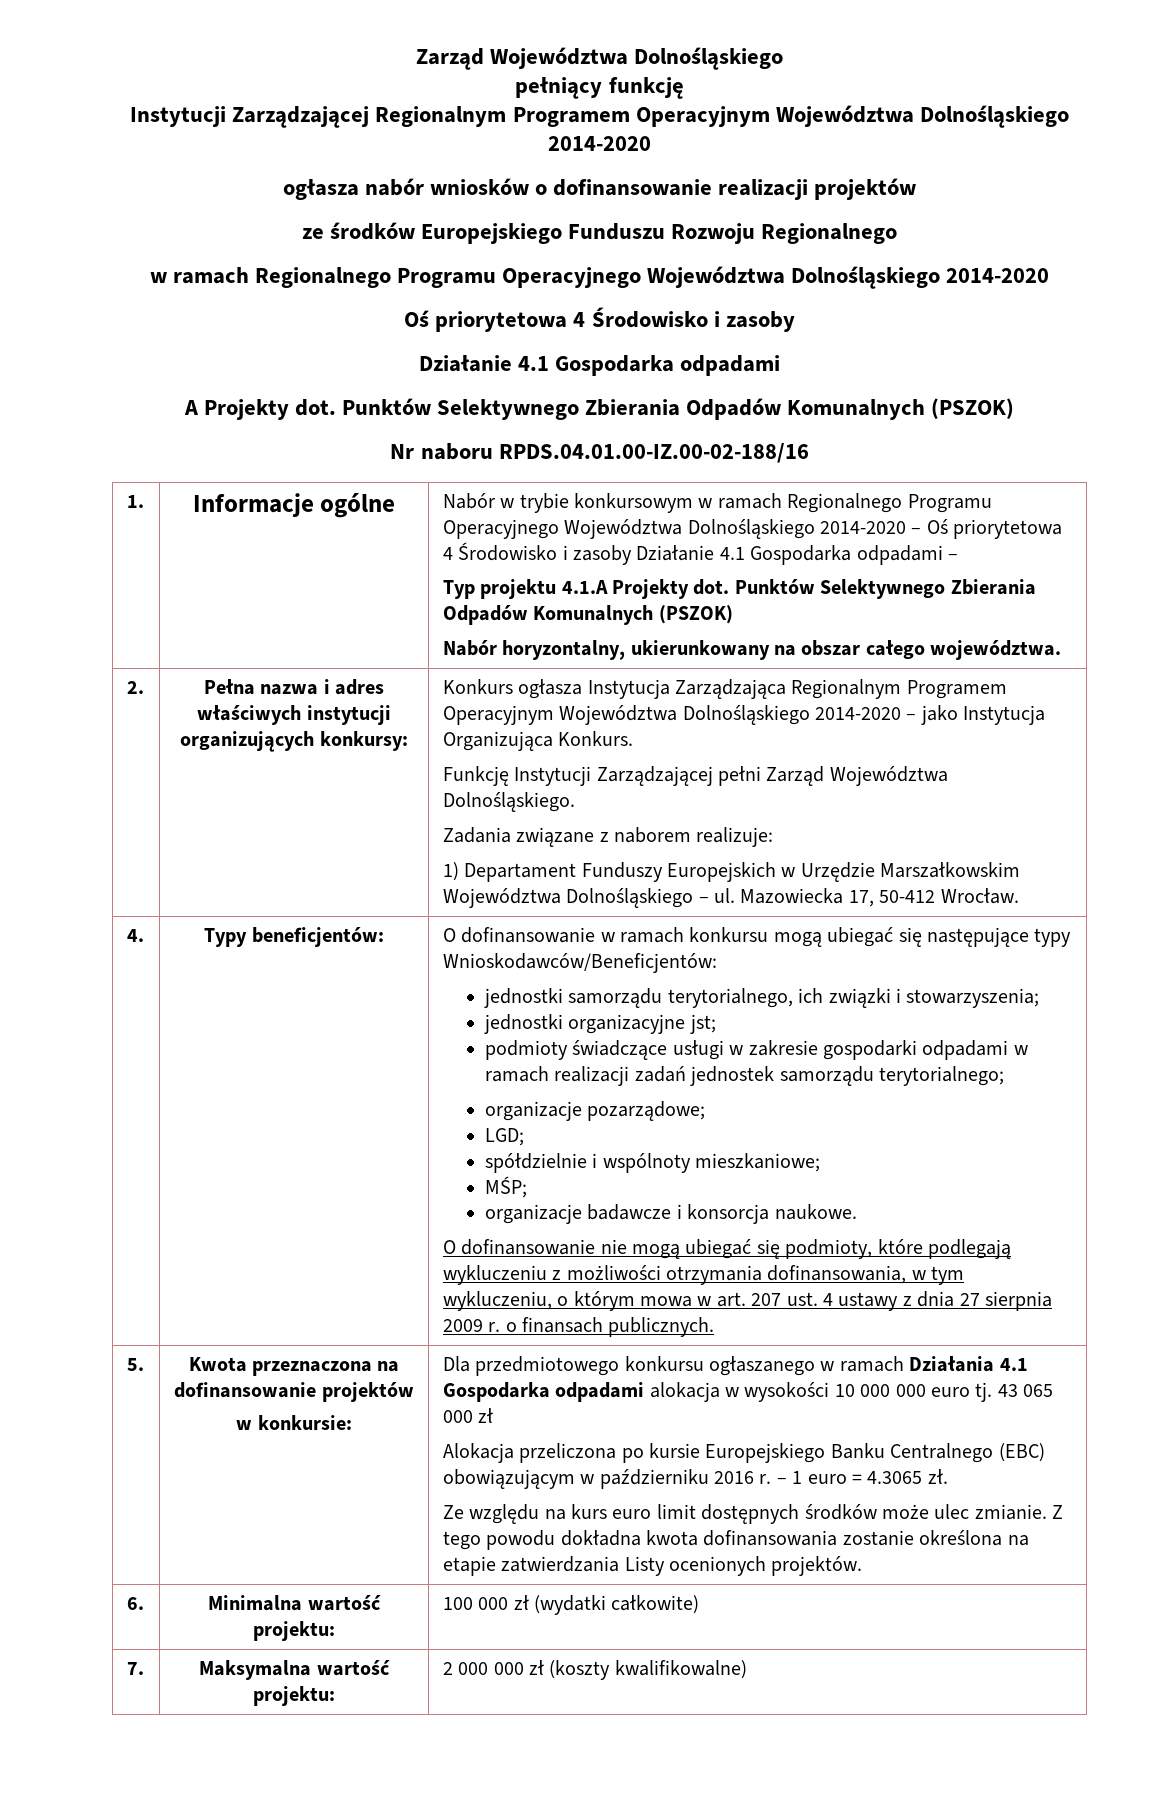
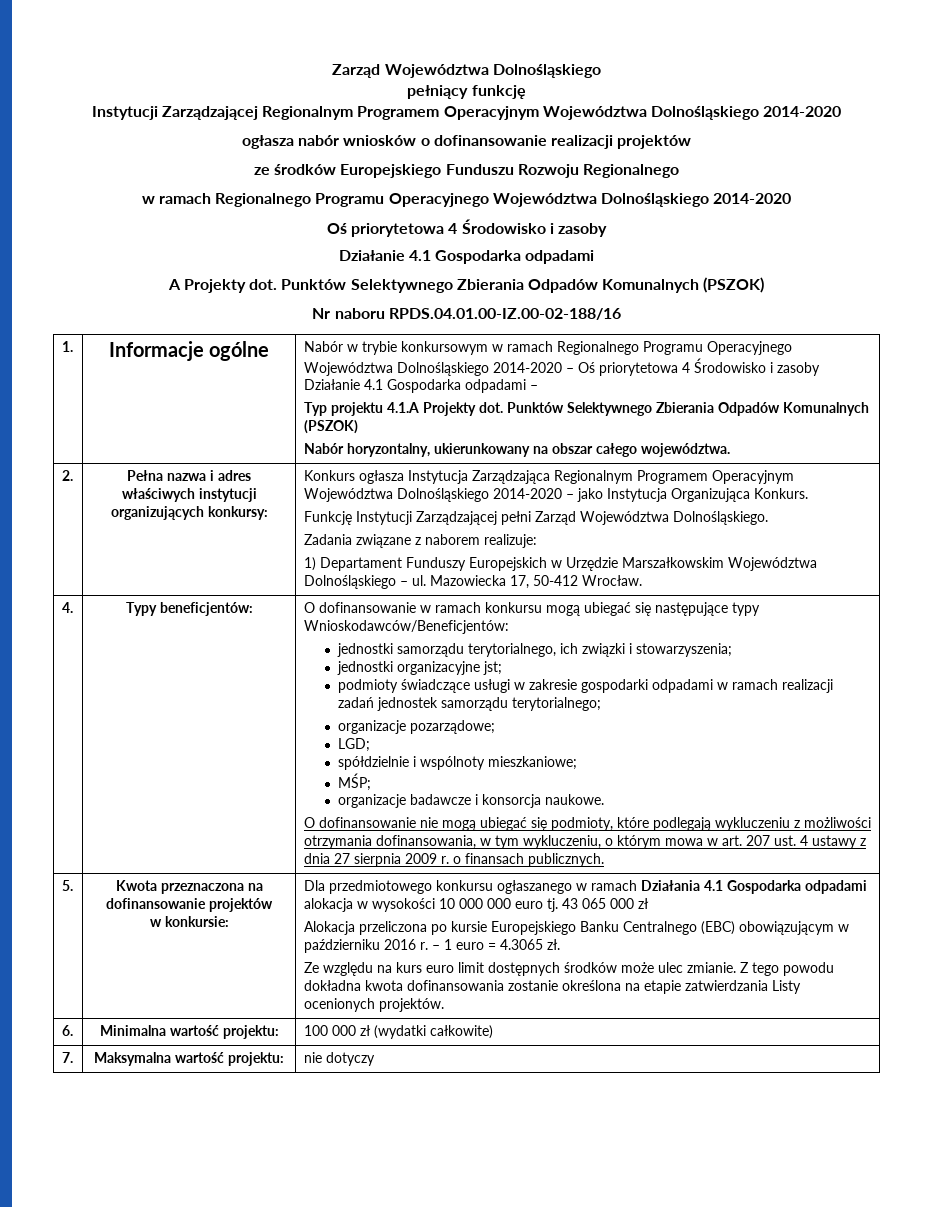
- 7. | Maksymalna wartość projektu: | 2 000 000 zł (koszty kwalifikowalne)
+ 7. | Maksymalna wartość projektu: | nie dotyczy

